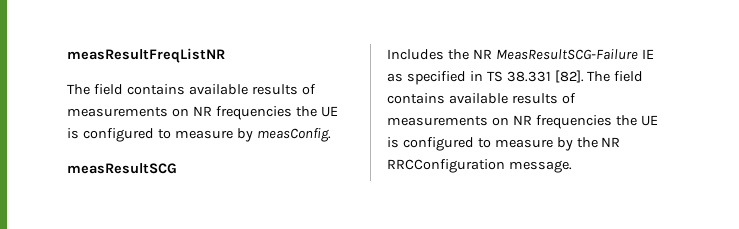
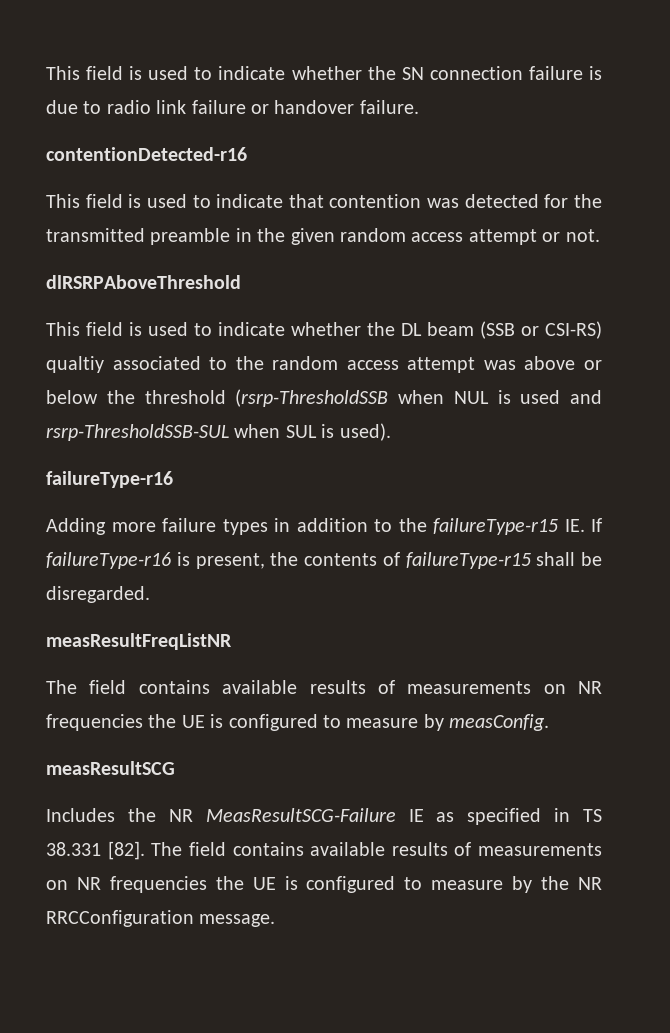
+ This field is used to indicate whether the SN connection failure is due to radio link failure or handover failure.
+ contentionDetected-r16
+ This field is used to indicate that contention was detected for the transmitted preamble in the given random access attempt or not.
+ dlRSRPAboveThreshold
+ This field is used to indicate whether the DL beam (SSB or CSI-RS) qualtiy associated to the random access attempt was above or below the threshold (rsrp-ThresholdSSB when NUL is used and rsrp-ThresholdSSB-SUL when SUL is used).
+ failureType-r16
+ Adding more failure types in addition to the failureType-r15 IE. If failureType-r16 is present, the contents of failureType-r15 shall be disregarded.

